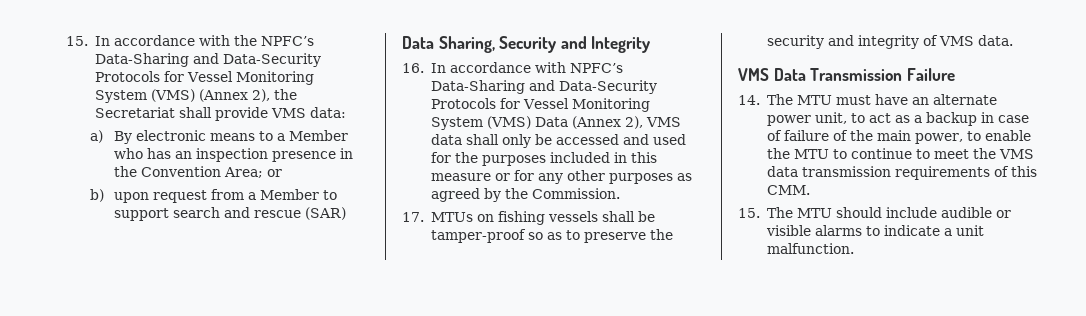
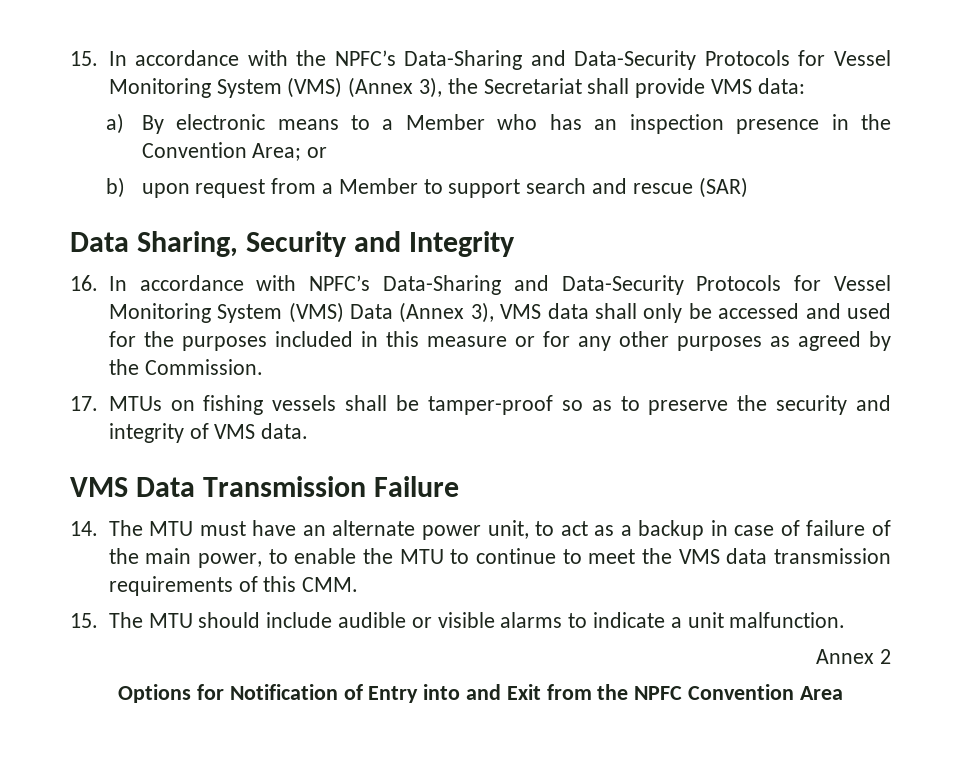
- 15. In accordance with the NPFC’s Data-Sharing and Data-Security Protocols for Vessel Monitoring System (VMS) (Annex 2), the Secretariat shall provide VMS data:
+ 15. In accordance with the NPFC’s Data-Sharing and Data-Security Protocols for Vessel Monitoring System (VMS) (Annex 3), the Secretariat shall provide VMS data:
- 16. In accordance with NPFC’s Data-Sharing and Data-Security Protocols for Vessel Monitoring System (VMS) Data (Annex 2), VMS data shall only be accessed and used for the purposes included in this measure or for any other purposes as agreed by the Commission.
+ 16. In accordance with NPFC’s Data-Sharing and Data-Security Protocols for Vessel Monitoring System (VMS) Data (Annex 3), VMS data shall only be accessed and used for the purposes included in this measure or for any other purposes as agreed by the Commission.
+ Annex 2
+ Options for Notification of Entry into and Exit from the NPFC Convention Area

